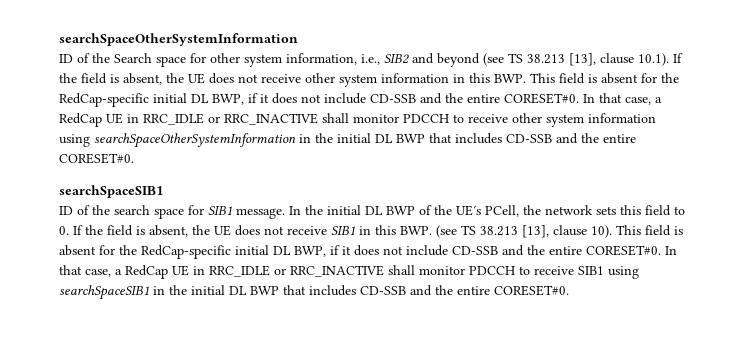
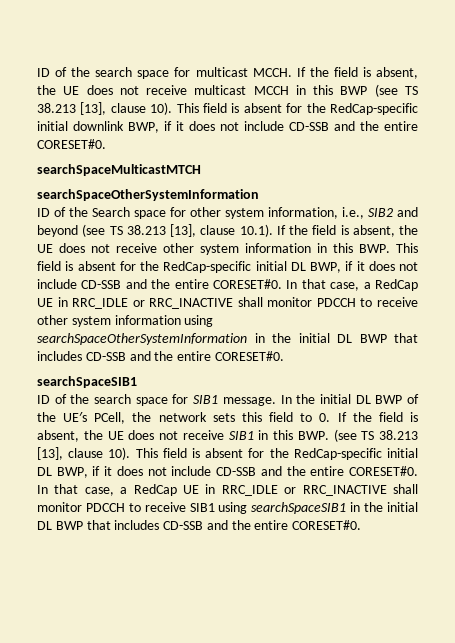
+ ID of the search space for multicast MCCH. If the field is absent, the UE does not receive multicast MCCH in this BWP (see TS 38.213 [13], clause 10). This field is absent for the RedCap-specific initial downlink BWP, if it does not include CD-SSB and the entire CORESET#0.
+ searchSpaceMulticastMTCH

